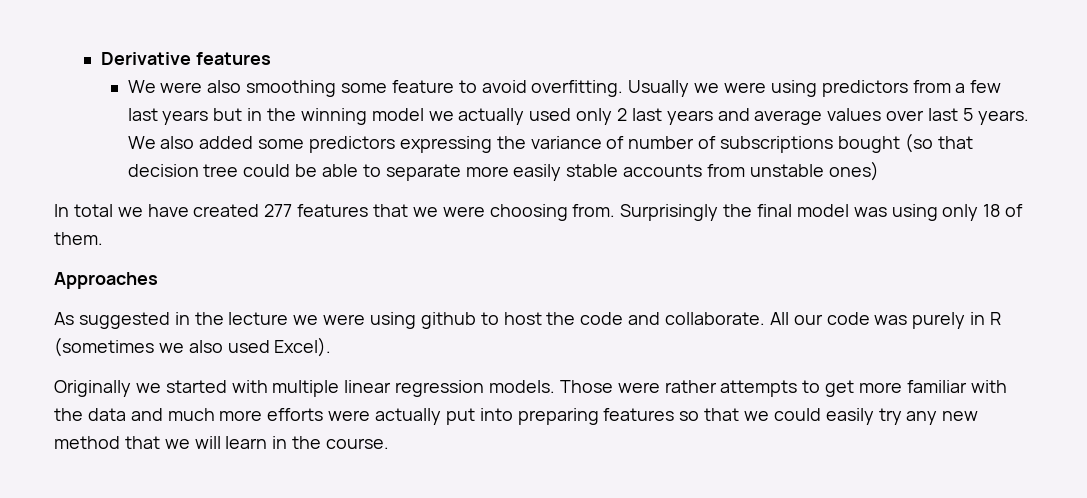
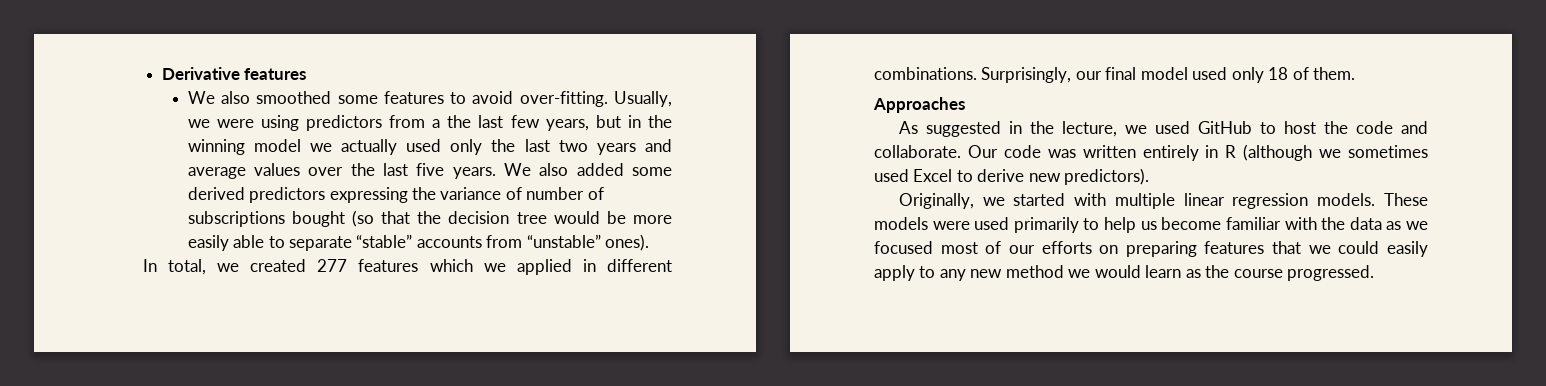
- We were also smoothing some feature to avoid overfitting. Usually we were using predictors from a few last years but in the winning model we actually used only 2 last years and average values over last 5 years.
+ We also smoothed some features to avoid over-fitting. Usually, we were using predictors from a the last few years, but in the winning model we actually used only the last two years and average values over the last five years.
- We also added some predictors expressing the variance of number of subscriptions bought (so that decision tree could be able to separate more easily stable accounts from unstable ones)
- In total we have created 277 features that we were choosing from. Surprisingly the final model was using only 18 of them.
+ We also added some derived predictors expressing the variance of number of subscriptions bought (so that the decision tree would be more easily able to separate “stable” accounts from “unstable” ones).
+ In total, we created 277 features which we applied in different combinations. Surprisingly, our final model used only 18 of them.
- As suggested in the lecture we were using github to host the code and collaborate.
+ As suggested in the lecture, we used GitHub to host the code and collaborate.
- All our code was purely in R (sometimes we also used Excel).
- Originally we started with multiple linear regression models.
+ Our code was written entirely in R (although we sometimes used Excel to derive new predictors).
+ Originally, we started with multiple linear regression models.
- Those were rather attempts to get more familiar with the data and much more efforts were actually put into preparing features so that we could easily try any new method that we will learn in the course.
+ These models were used primarily to help us become familiar with the data as we focused most of our efforts on preparing features that we could easily apply to any new method we would learn as the course progressed.

